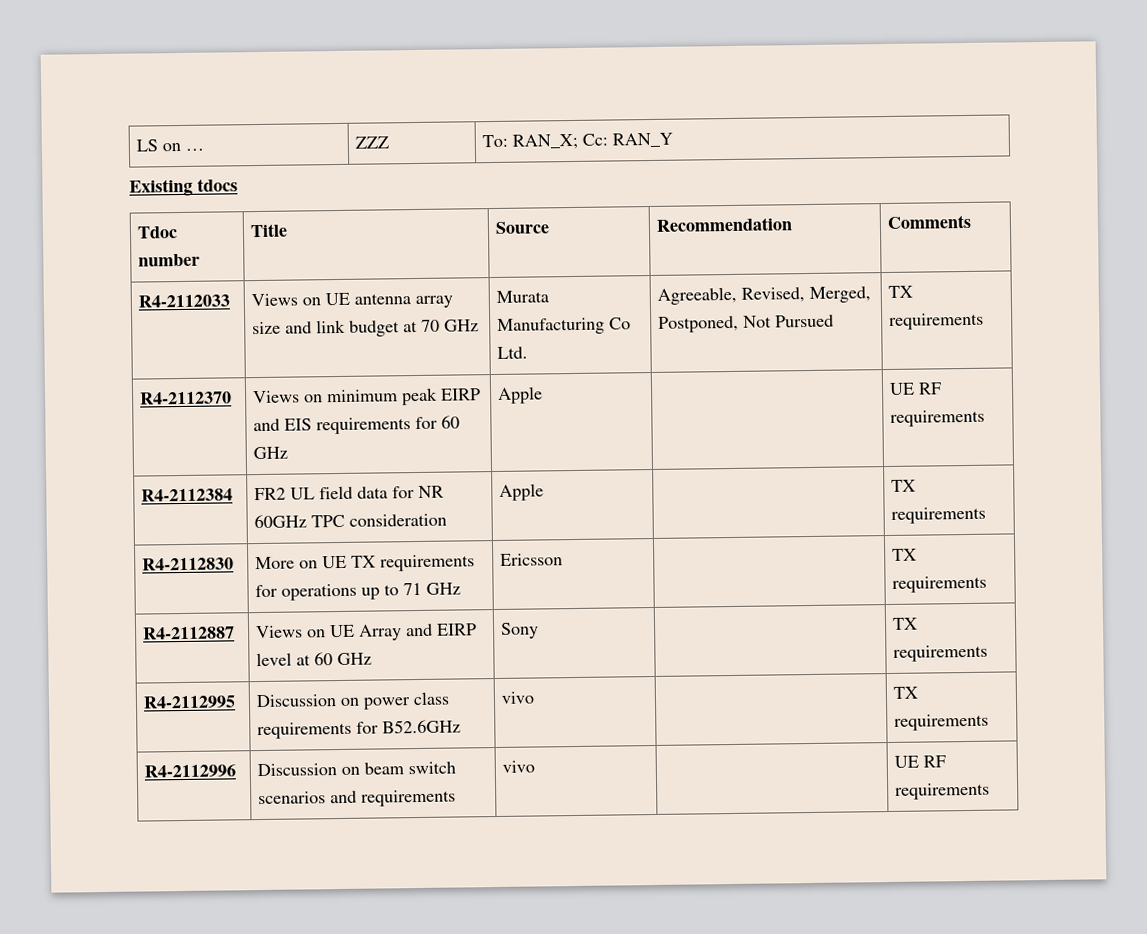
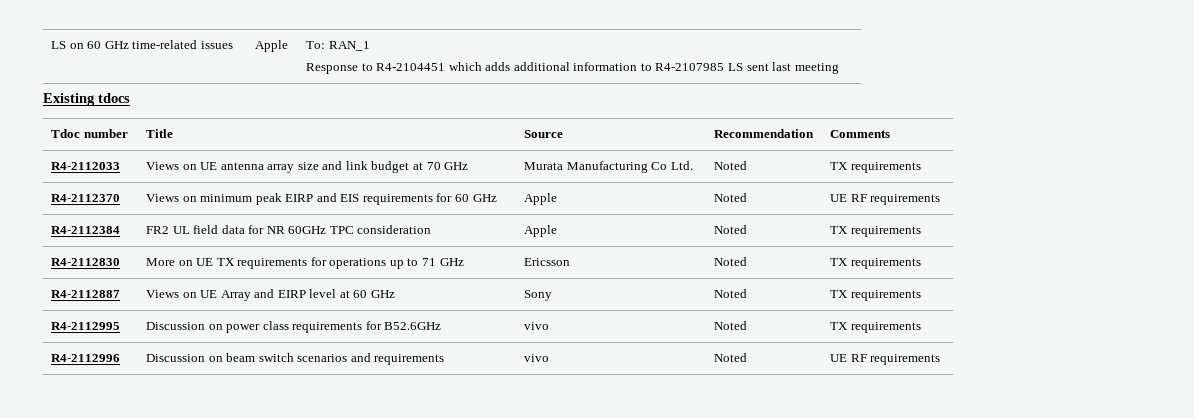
- LS on … | ZZZ | To: RAN_X; Cc: RAN_Y
+ LS on 60 GHz time-related issues | Apple | To: RAN_1
+ Response to R4-2104451 which adds additional information to R4-2107985 LS sent last meeting
- R4-2112033 | Views on UE antenna array size and link budget at 70 GHz | Murata Manufacturing Co Ltd. | Agreeable, Revised, Merged, Postponed, Not Pursued | TX requirements
+ R4-2112033 | Views on UE antenna array size and link budget at 70 GHz | Murata Manufacturing Co Ltd. | Noted | TX requirements
- R4-2112370 | Views on minimum peak EIRP and EIS requirements for 60 GHz | Apple | | UE RF requirements
+ R4-2112370 | Views on minimum peak EIRP and EIS requirements for 60 GHz | Apple | Noted | UE RF requirements
- R4-2112384 | FR2 UL field data for NR 60GHz TPC consideration | Apple | | TX requirements
+ R4-2112384 | FR2 UL field data for NR 60GHz TPC consideration | Apple | Noted | TX requirements
- R4-2112830 | More on UE TX requirements for operations up to 71 GHz | Ericsson | | TX requirements
+ R4-2112830 | More on UE TX requirements for operations up to 71 GHz | Ericsson | Noted | TX requirements
- R4-2112887 | Views on UE Array and EIRP level at 60 GHz | Sony | | TX requirements
+ R4-2112887 | Views on UE Array and EIRP level at 60 GHz | Sony | Noted | TX requirements
- R4-2112995 | Discussion on power class requirements for B52.6GHz | vivo | | TX requirements
+ R4-2112995 | Discussion on power class requirements for B52.6GHz | vivo | Noted | TX requirements
- R4-2112996 | Discussion on beam switch scenarios and requirements | vivo | | UE RF requirements
+ R4-2112996 | Discussion on beam switch scenarios and requirements | vivo | Noted | UE RF requirements

